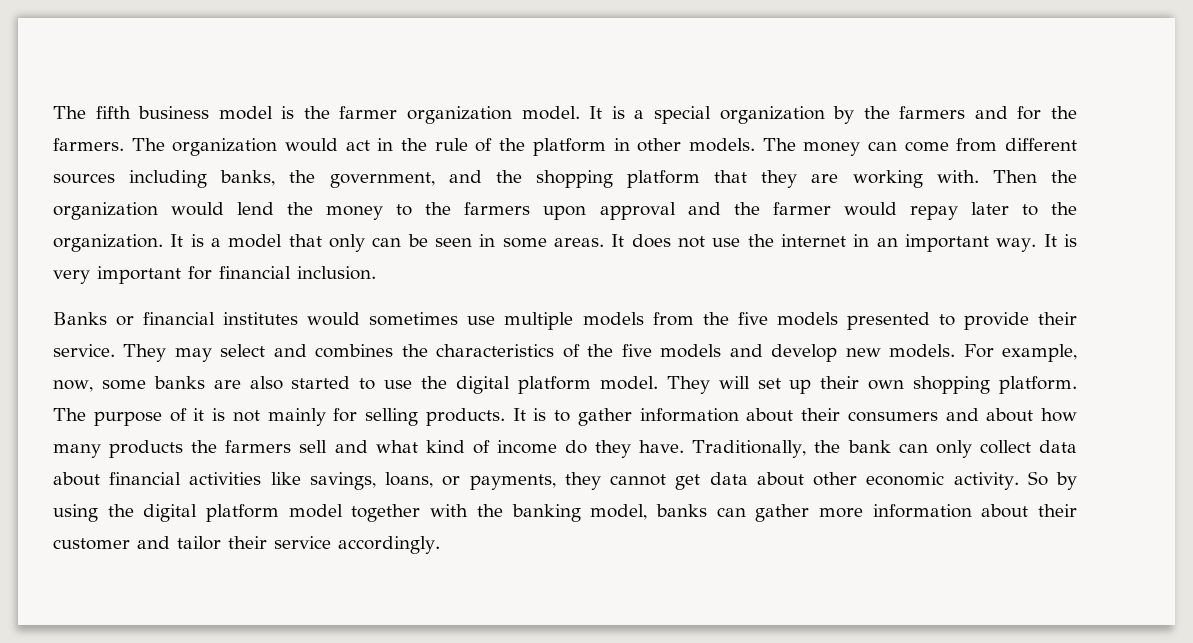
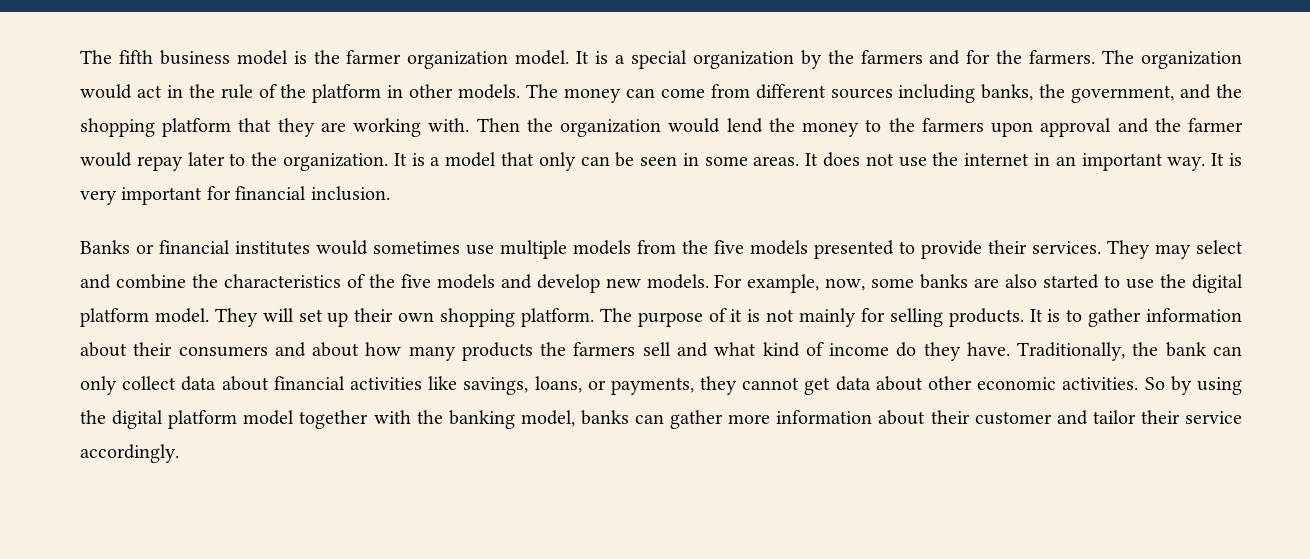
- Banks or financial institutes would sometimes use multiple models from the five models presented to provide their service.
+ Banks or financial institutes would sometimes use multiple models from the five models presented to provide their services.
- They may select and combines the characteristics of the five models and develop new models.
+ They may select and combine the characteristics of the five models and develop new models.
- Traditionally, the bank can only collect data about financial activities like savings, loans, or payments, they cannot get data about other economic activity.
+ Traditionally, the bank can only collect data about financial activities like savings, loans, or payments, they cannot get data about other economic activities.

